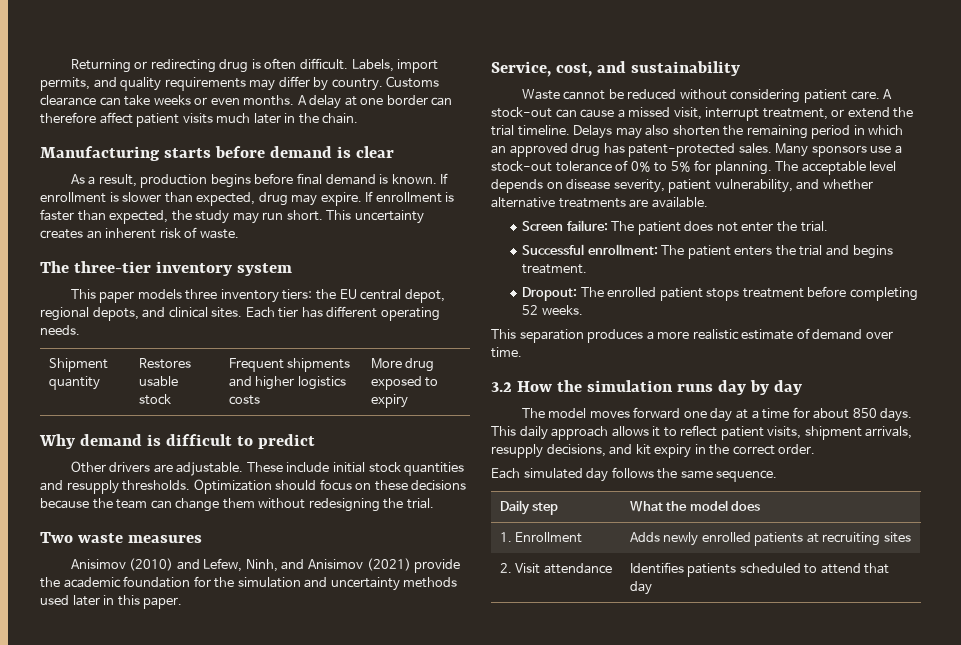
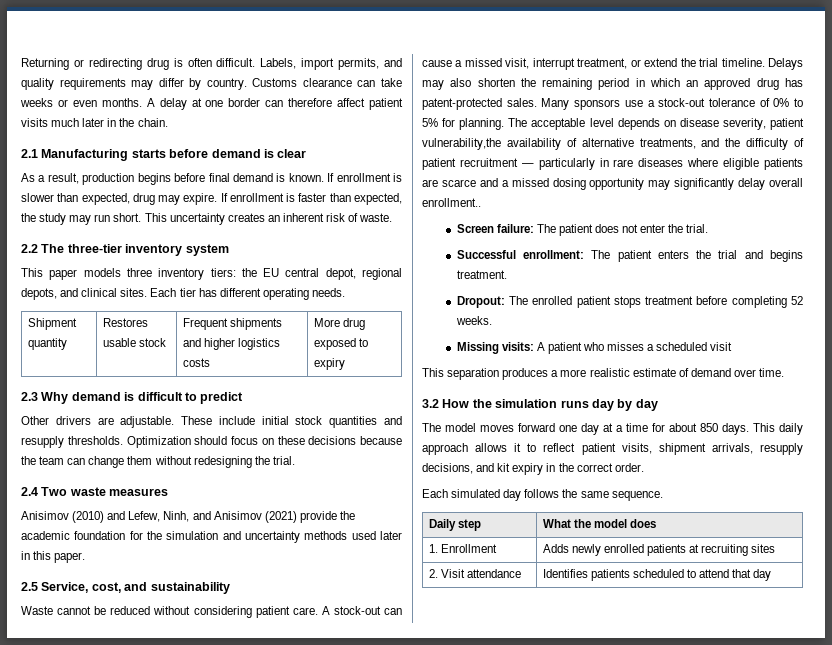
- Manufacturing starts before demand is clear
+ 2.1 Manufacturing starts before demand is clear
- The three-tier inventory system
+ 2.2 The three-tier inventory system
- Why demand is difficult to predict
+ 2.3 Why demand is difficult to predict
- Two waste measures
+ 2.4 Two waste measures
- Service, cost, and sustainability
+ 2.5 Service, cost, and sustainability
- The acceptable level depends on disease severity, patient vulnerability, and whether alternative treatments are available.
+ The acceptable level depends on disease severity, patient vulnerability,the availability of alternative treatments, and the difficulty of patient recruitment — particularly in rare diseases where eligible patients are scarce and a missed dosing opportunity may significantly delay overall enrollment..
+ Missing visits: A patient who misses a scheduled visit

